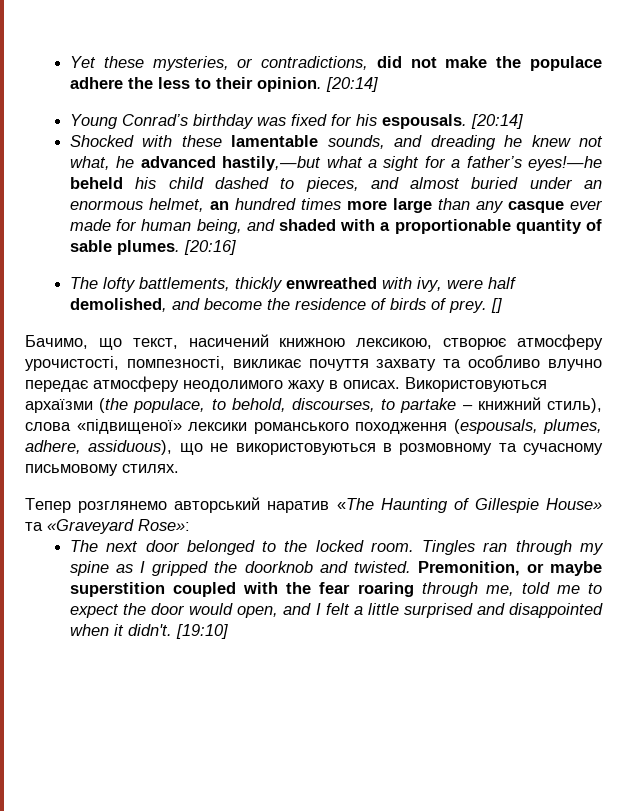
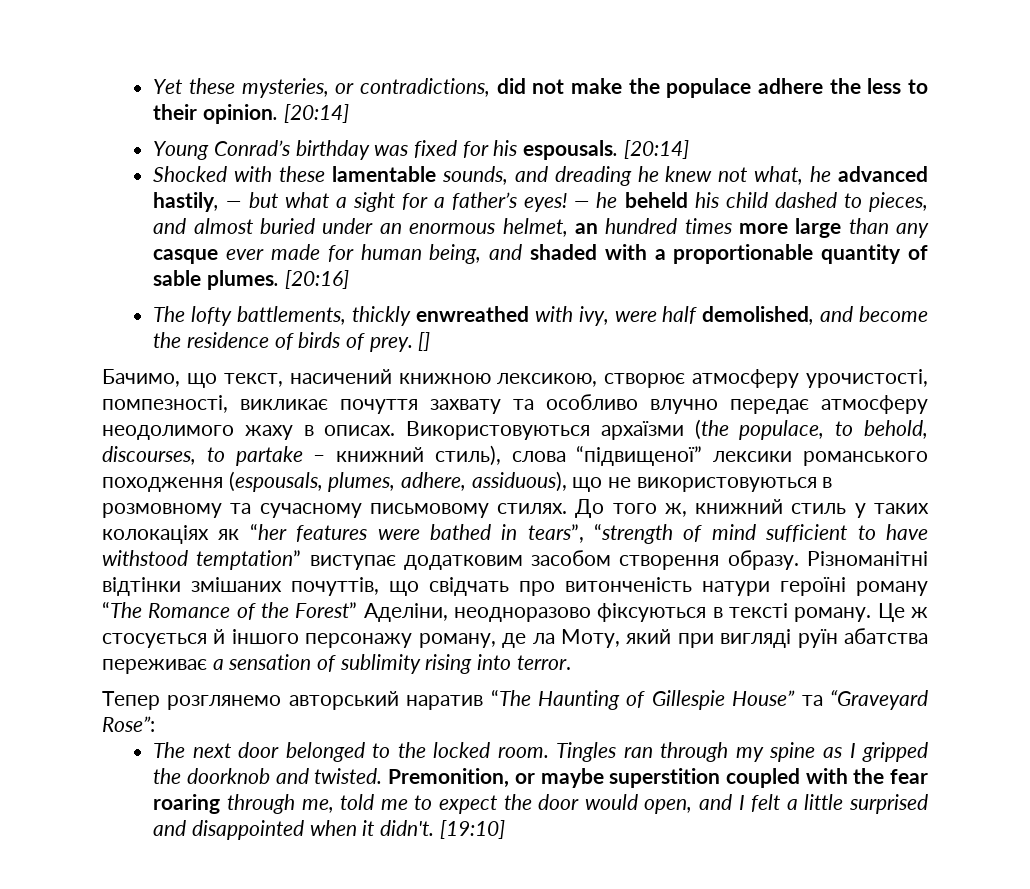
- Shocked with these lamentable sounds, and dreading he knew not what, he advanced hastily,—but what a sight for a father’s eyes!—he beheld his child dashed to pieces, and almost buried under an enormous helmet, an hundred times more large than any casque ever made for human being, and shaded with a proportionable quantity of sable plumes.
+ Shocked with these lamentable sounds, and dreading he knew not what, he advanced hastily, — but what a sight for a father’s eyes! — he beheld his child dashed to pieces, and almost buried under an enormous helmet, an hundred times more large than any casque ever made for human being, and shaded with a proportionable quantity of sable plumes.
- Використовуються архаїзми (the populace, to behold, discourses, to partake – книжний стиль), слова «підвищеної» лексики романського походження (espousals, plumes, adhere, assiduous), що не використовуються в розмовному та сучасному письмовому стилях.
+ Використовуються архаїзми (the populace, to behold, discourses, to partake – книжний стиль), слова “підвищеної” лексики романського походження (espousals, plumes, adhere, assiduous), що не використовуються в розмовному та сучасному письмовому стилях. До того ж, книжний стиль у таких колокаціях як “her features were bathed in tears”, “strength of mind sufficient to have withstood temptation” виступає додатковим засобом створення образу. Різноманітні відтінки змішаних почуттів, що свідчать про витонченість натури героїні роману “The Romance of the Forest” Аделіни, неодноразово фіксуються в тексті роману. Це ж стосується й іншого персонажу роману, де ла Моту, який при вигляді руїн абатства переживає a sensation of sublimity rising into terror.
- Тепер розглянемо авторський наратив «The Haunting of Gillespie House» та «Graveyard Rose»:
+ Тепер розглянемо авторський наратив “The Haunting of Gillespie House” та “Graveyard Rose”:

